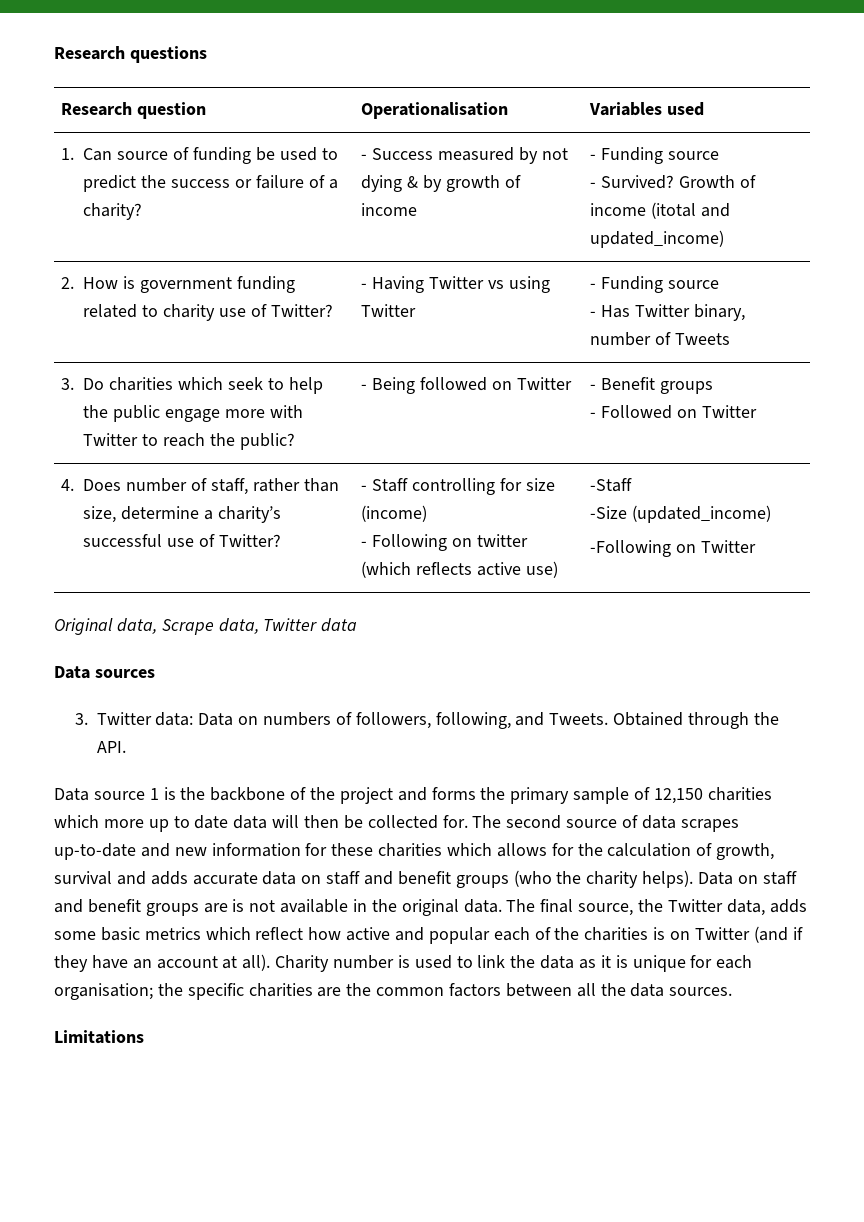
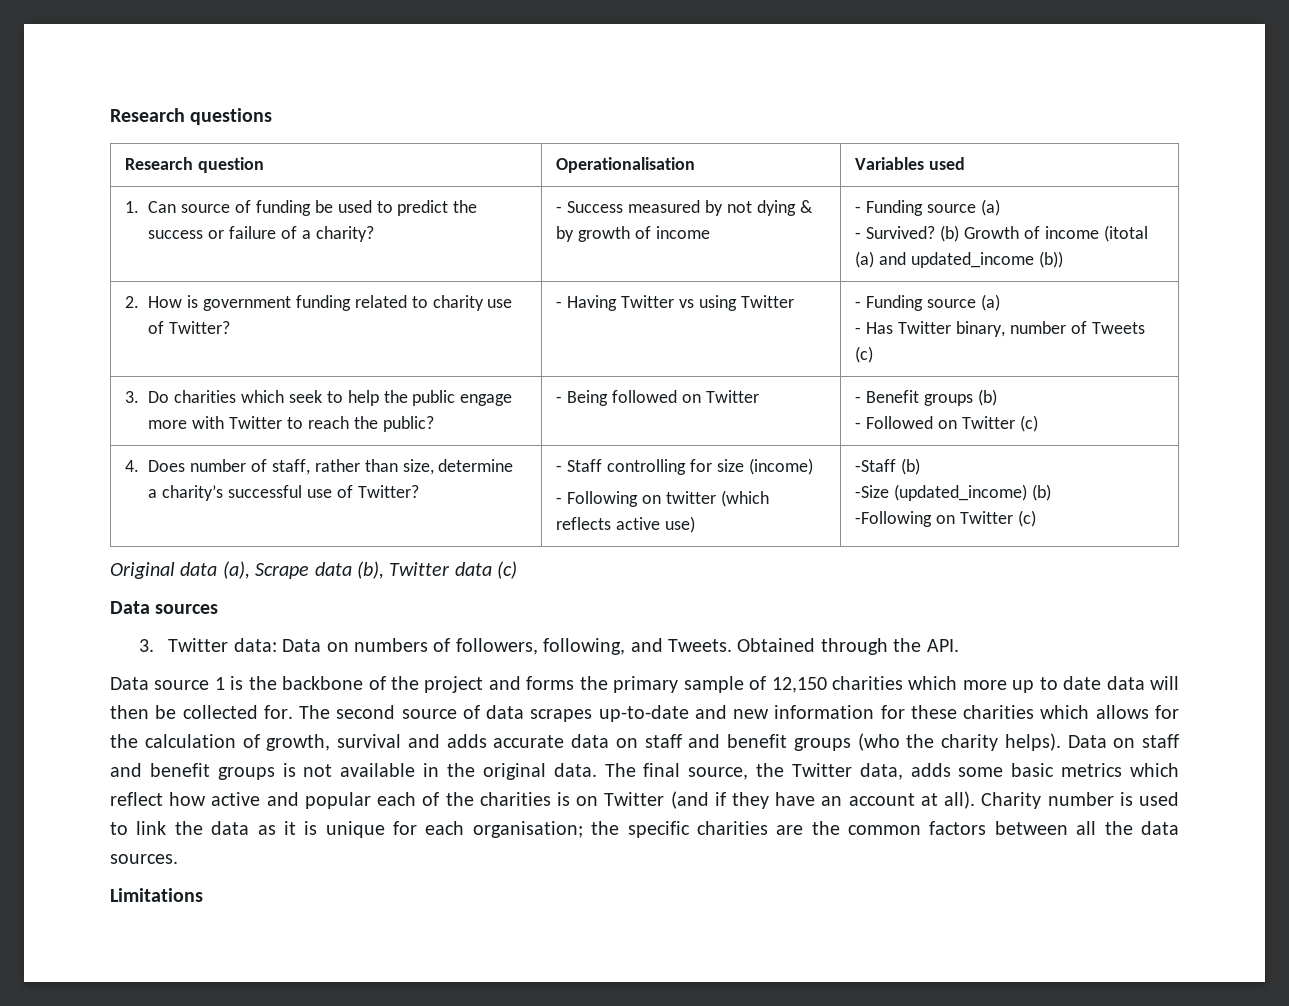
- - Success measured by not dying & by growth of income | - Funding source
+ - Success measured by not dying & by growth of income | - Funding source (a)
- Growth of income (itotal and updated_income)
+ (b) Growth of income (itotal (a) and updated_income (b))
- 2. How is government funding related to charity use of Twitter? | - Having Twitter vs using Twitter | - Funding source
- - Has Twitter binary, number of Tweets
+ 2. How is government funding related to charity use of Twitter? | - Having Twitter vs using Twitter | - Funding source (a)
+ - Has Twitter binary, number of Tweets (c)
- 3. Do charities which seek to help the public engage more with Twitter to reach the public? | - Being followed on Twitter | - Benefit groups
- - Followed on Twitter
+ 3. Do charities which seek to help the public engage more with Twitter to reach the public? | - Being followed on Twitter | - Benefit groups (b)
+ - Followed on Twitter (c)
  4. Does number of staff, rather than size, determine a charity’s successful use of Twitter? | - Staff controlling for size (income)
- - Following on twitter (which reflects active use) | -Staff
- -Size (updated_income)
- -Following on Twitter
+ - Following on twitter (which reflects active use) | -Staff (b)
+ -Size (updated_income) (b)
+ -Following on Twitter (c)
- Original data, Scrape data, Twitter data
+ Original data (a), Scrape data (b), Twitter data (c)
- Data on staff and benefit groups are is not available in the original data.
+ Data on staff and benefit groups is not available in the original data.

